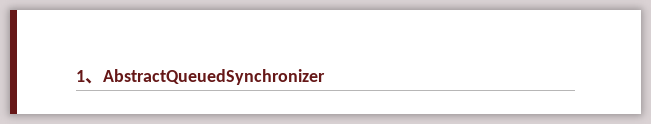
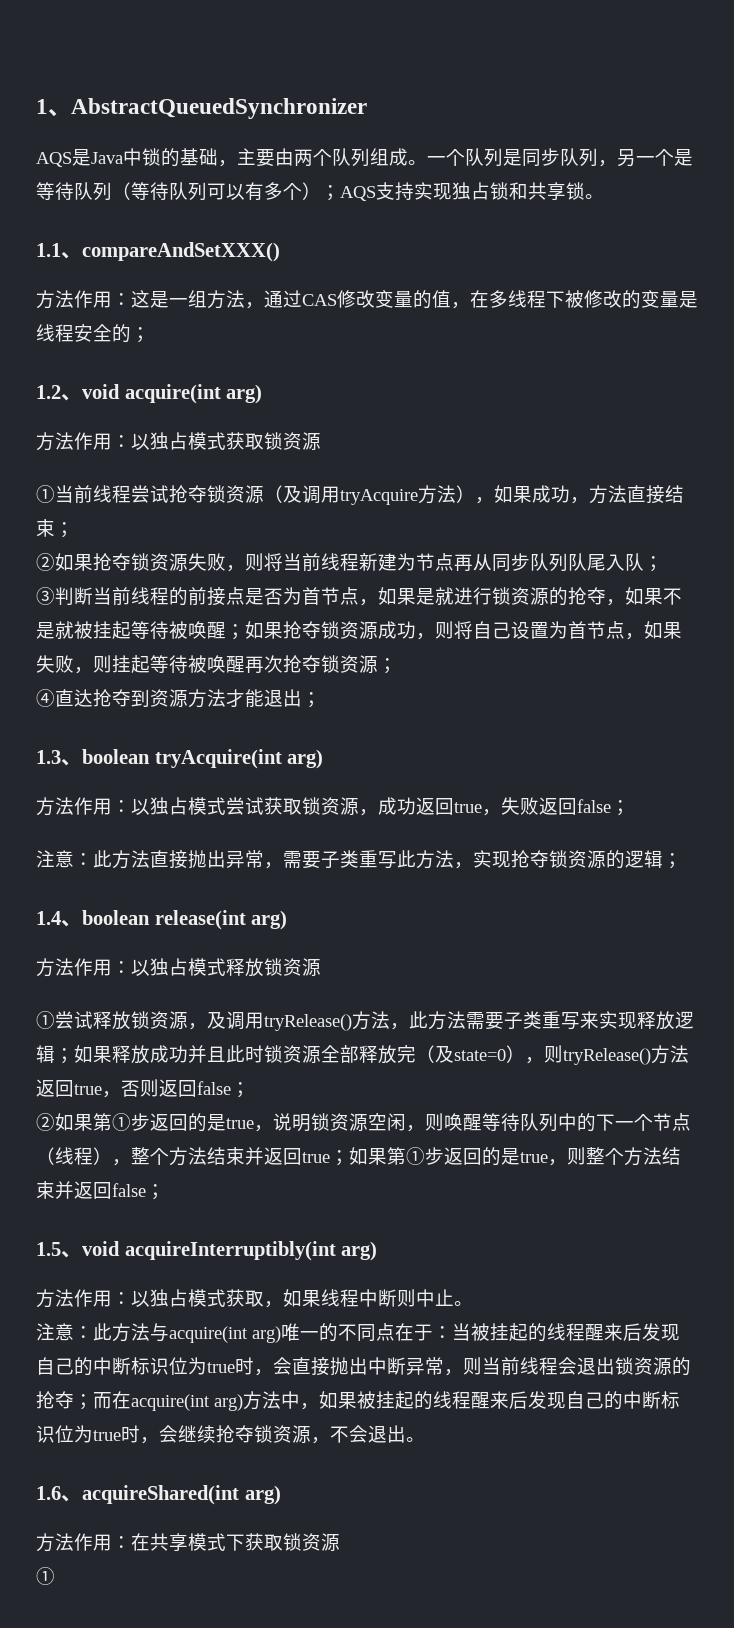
+ AQS是Java中锁的基础，主要由两个队列组成。一个队列是同步队列，另一个是等待队列（等待队列可以有多个）；AQS支持实现独占锁和共享锁。
+ 1.1、compareAndSetXXX()
+ 方法作用：这是一组方法，通过CAS修改变量的值，在多线程下被修改的变量是线程安全的；
+ 1.2、void acquire(int arg)
+ 方法作用：以独占模式获取锁资源
+ ①当前线程尝试抢夺锁资源（及调用tryAcquire方法），如果成功，方法直接结束；
+ ②如果抢夺锁资源失败，则将当前线程新建为节点再从同步队列队尾入队；
+ ③判断当前线程的前接点是否为首节点，如果是就进行锁资源的抢夺，如果不是就被挂起等待被唤醒；如果抢夺锁资源成功，则将自己设置为首节点，如果失败，则挂起等待被唤醒再次抢夺锁资源；
+ ④直达抢夺到资源方法才能退出；
+ 1.3、boolean tryAcquire(int arg)
+ 方法作用：以独占模式尝试获取锁资源，成功返回true，失败返回false；
+ 注意：此方法直接抛出异常，需要子类重写此方法，实现抢夺锁资源的逻辑；
+ 1.4、boolean release(int arg)
+ 方法作用：以独占模式释放锁资源
+ ①尝试释放锁资源，及调用tryRelease()方法，此方法需要子类重写来实现释放逻辑；如果释放成功并且此时锁资源全部释放完（及state=0），则tryRelease()方法返回true，否则返回false；
+ ②如果第①步返回的是true，说明锁资源空闲，则唤醒等待队列中的下一个节点（线程），整个方法结束并返回true；如果第①步返回的是true，则整个方法结束并返回false；
+ 1.5、void acquireInterruptibly(int arg)
+ 方法作用：以独占模式获取，如果线程中断则中止。
+ 注意：此方法与acquire(int arg)唯一的不同点在于：当被挂起的线程醒来后发现自己的中断标识位为true时，会直接抛出中断异常，则当前线程会退出锁资源的抢夺；而在acquire(int arg)方法中，如果被挂起的线程醒来后发现自己的中断标识位为true时，会继续抢夺锁资源，不会退出。
+ 1.6、acquireShared(int arg)
+ 方法作用：在共享模式下获取锁资源
+ ①

